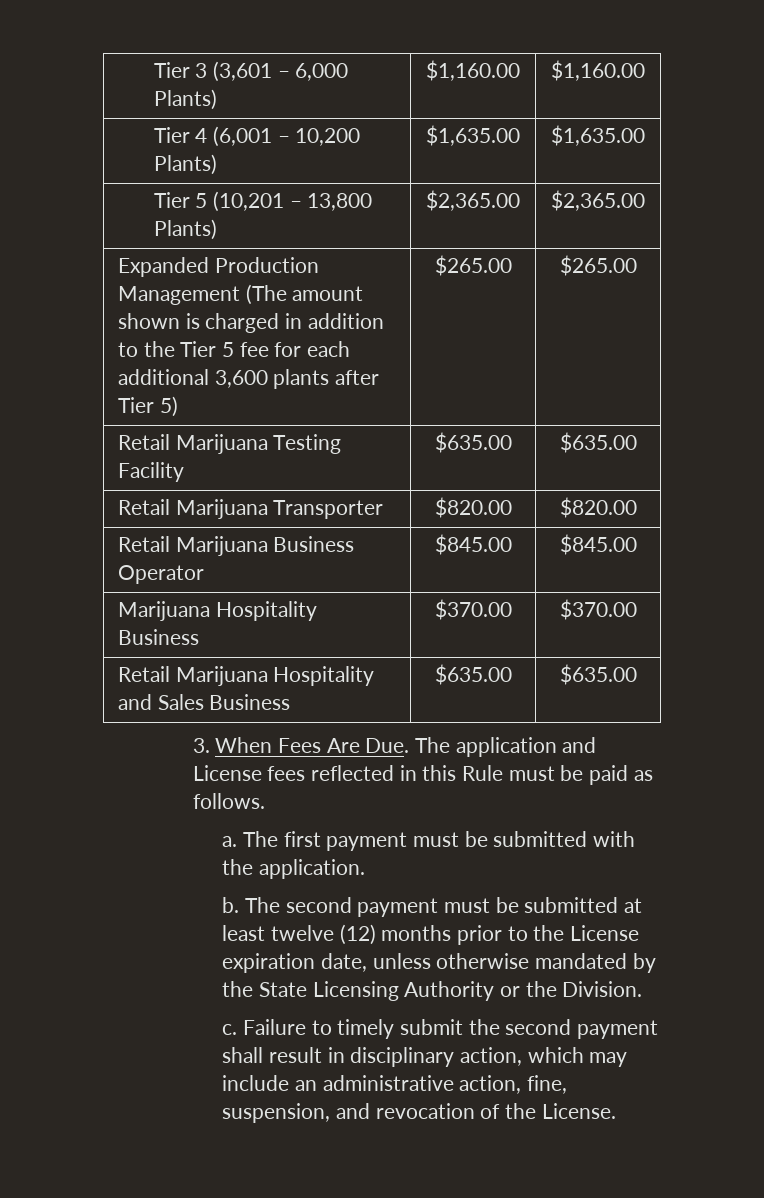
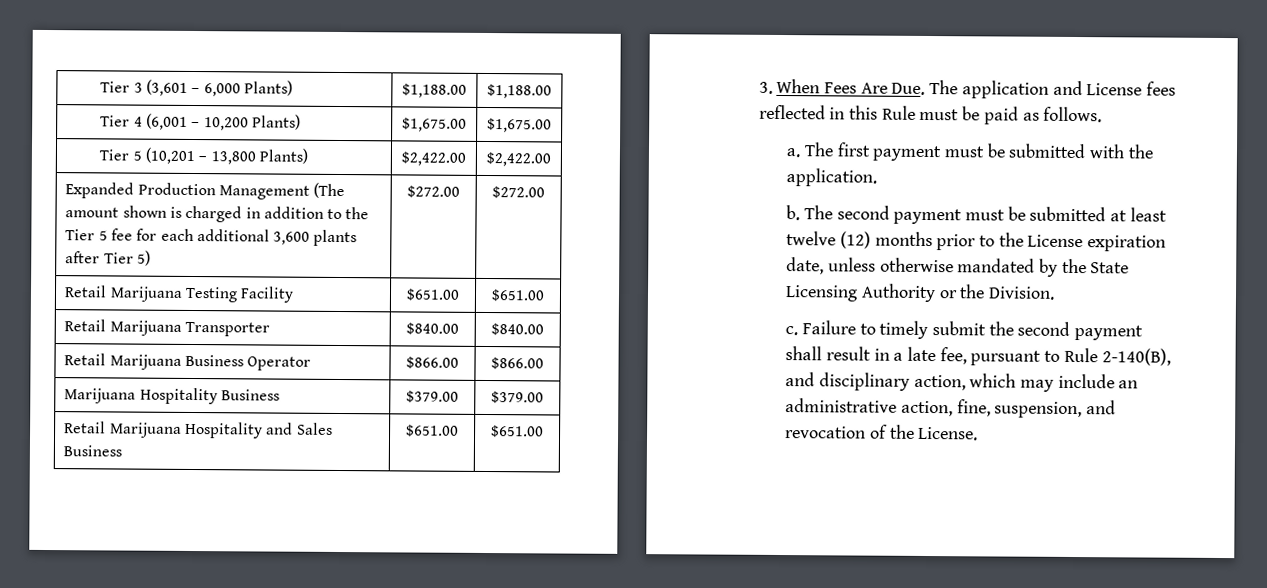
- Tier 3 (3,601 – 6,000 Plants) | $1,160.00 | $1,160.00
+ Tier 3 (3,601 – 6,000 Plants) | $1,188.00 | $1,188.00
- Tier 4 (6,001 – 10,200 Plants) | $1,635.00 | $1,635.00
+ Tier 4 (6,001 – 10,200 Plants) | $1,675.00 | $1,675.00
- Tier 5 (10,201 – 13,800 Plants) | $2,365.00 | $2,365.00
+ Tier 5 (10,201 – 13,800 Plants) | $2,422.00 | $2,422.00
- Expanded Production Management (The amount shown is charged in addition to the Tier 5 fee for each additional 3,600 plants after Tier 5) | $265.00 | $265.00
+ Expanded Production Management (The amount shown is charged in addition to the Tier 5 fee for each additional 3,600 plants after Tier 5) | $272.00 | $272.00
- Retail Marijuana Testing Facility | $635.00 | $635.00
+ Retail Marijuana Testing Facility | $651.00 | $651.00
- Retail Marijuana Transporter | $820.00 | $820.00
+ Retail Marijuana Transporter | $840.00 | $840.00
- Retail Marijuana Business Operator | $845.00 | $845.00
+ Retail Marijuana Business Operator | $866.00 | $866.00
- Marijuana Hospitality Business | $370.00 | $370.00
+ Marijuana Hospitality Business | $379.00 | $379.00
- Retail Marijuana Hospitality and Sales Business | $635.00 | $635.00
+ Retail Marijuana Hospitality and Sales Business | $651.00 | $651.00
- Failure to timely submit the second payment shall result in disciplinary action, which may include an administrative action, fine, suspension, and revocation of the License.
+ Failure to timely submit the second payment shall result in a late fee, pursuant to Rule 2-140(B), and disciplinary action, which may include an administrative action, fine, suspension, and revocation of the License.

